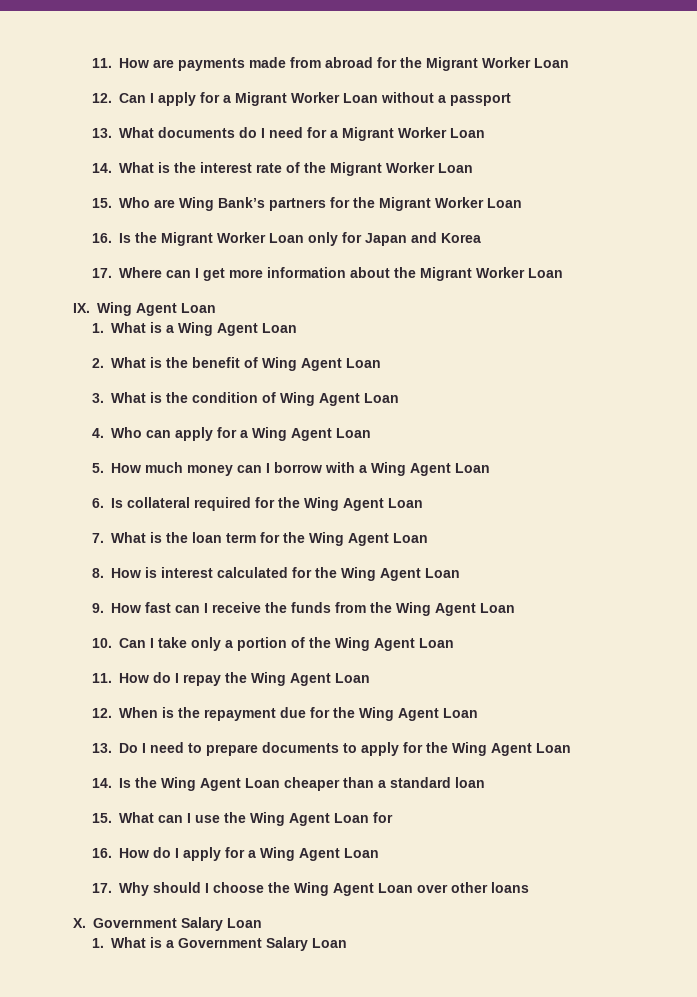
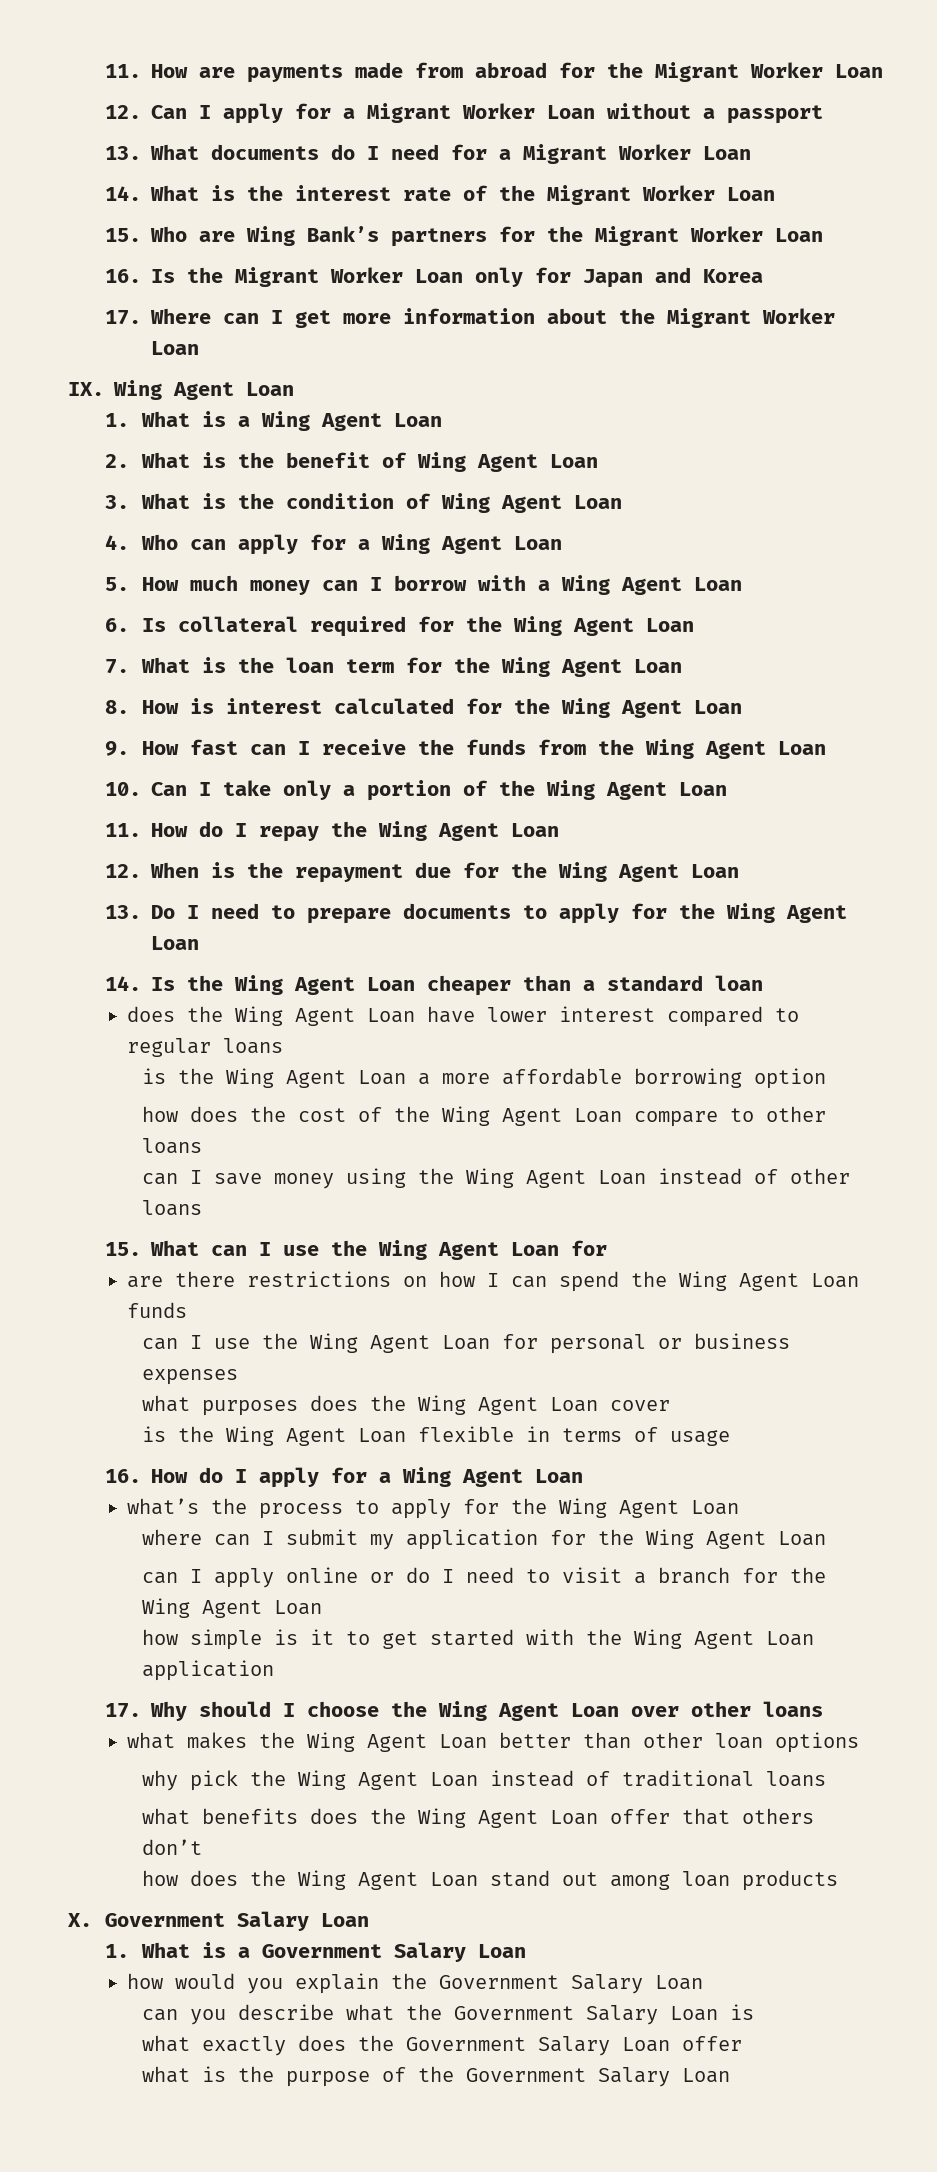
+ does the Wing Agent Loan have lower interest compared to regular loans
+ is the Wing Agent Loan a more affordable borrowing option
+ how does the cost of the Wing Agent Loan compare to other loans
+ can I save money using the Wing Agent Loan instead of other loans
+ are there restrictions on how I can spend the Wing Agent Loan funds
+ can I use the Wing Agent Loan for personal or business expenses
+ what purposes does the Wing Agent Loan cover
+ is the Wing Agent Loan flexible in terms of usage
+ what’s the process to apply for the Wing Agent Loan
+ where can I submit my application for the Wing Agent Loan
+ can I apply online or do I need to visit a branch for the Wing Agent Loan
+ how simple is it to get started with the Wing Agent Loan application
+ what makes the Wing Agent Loan better than other loan options
+ why pick the Wing Agent Loan instead of traditional loans
+ what benefits does the Wing Agent Loan offer that others don’t
+ how does the Wing Agent Loan stand out among loan products
+ how would you explain the Government Salary Loan
+ can you describe what the Government Salary Loan is
+ what exactly does the Government Salary Loan offer
+ what is the purpose of the Government Salary Loan

